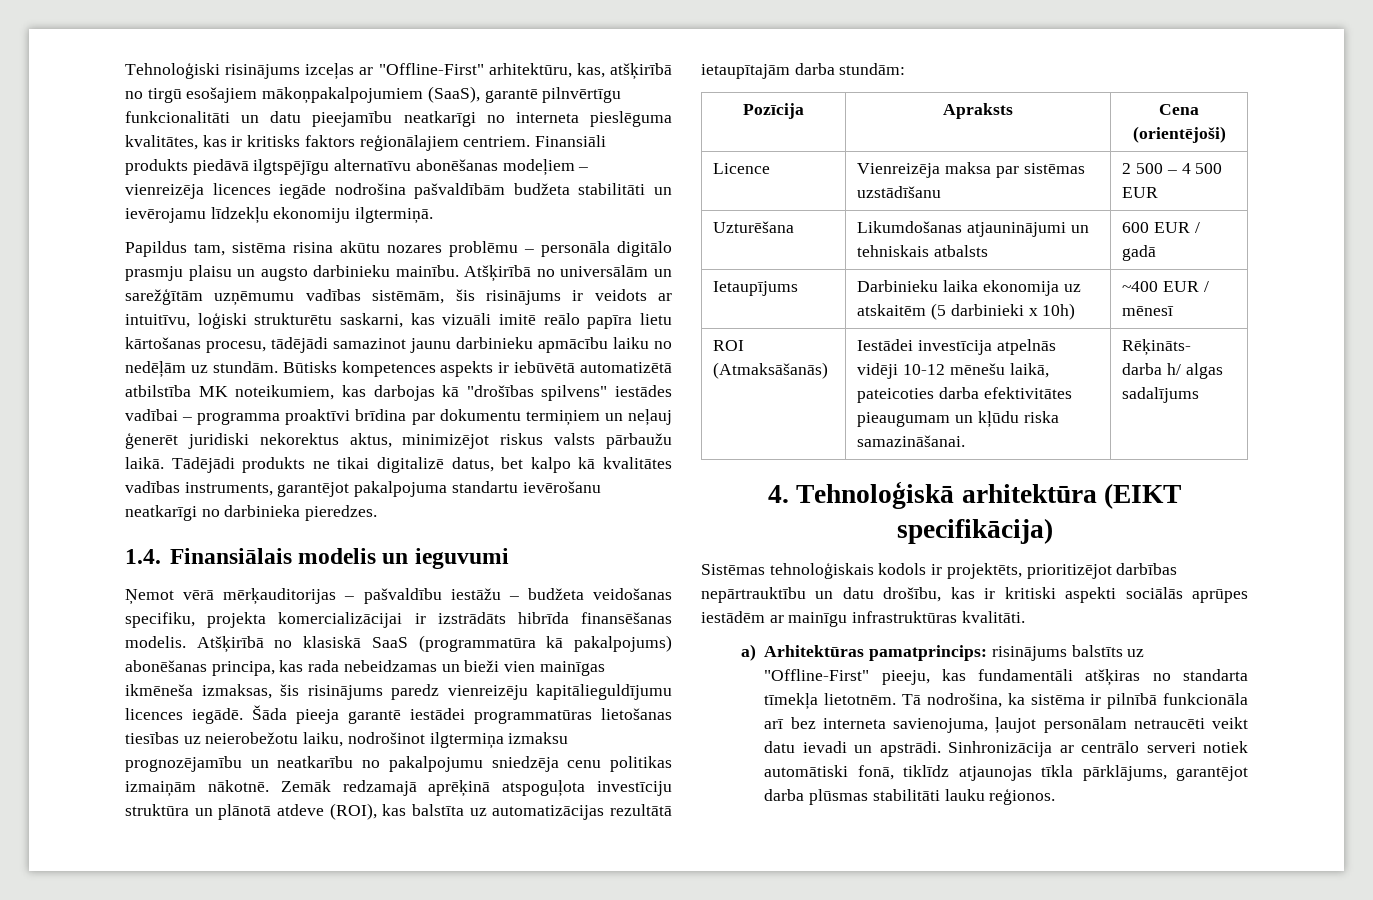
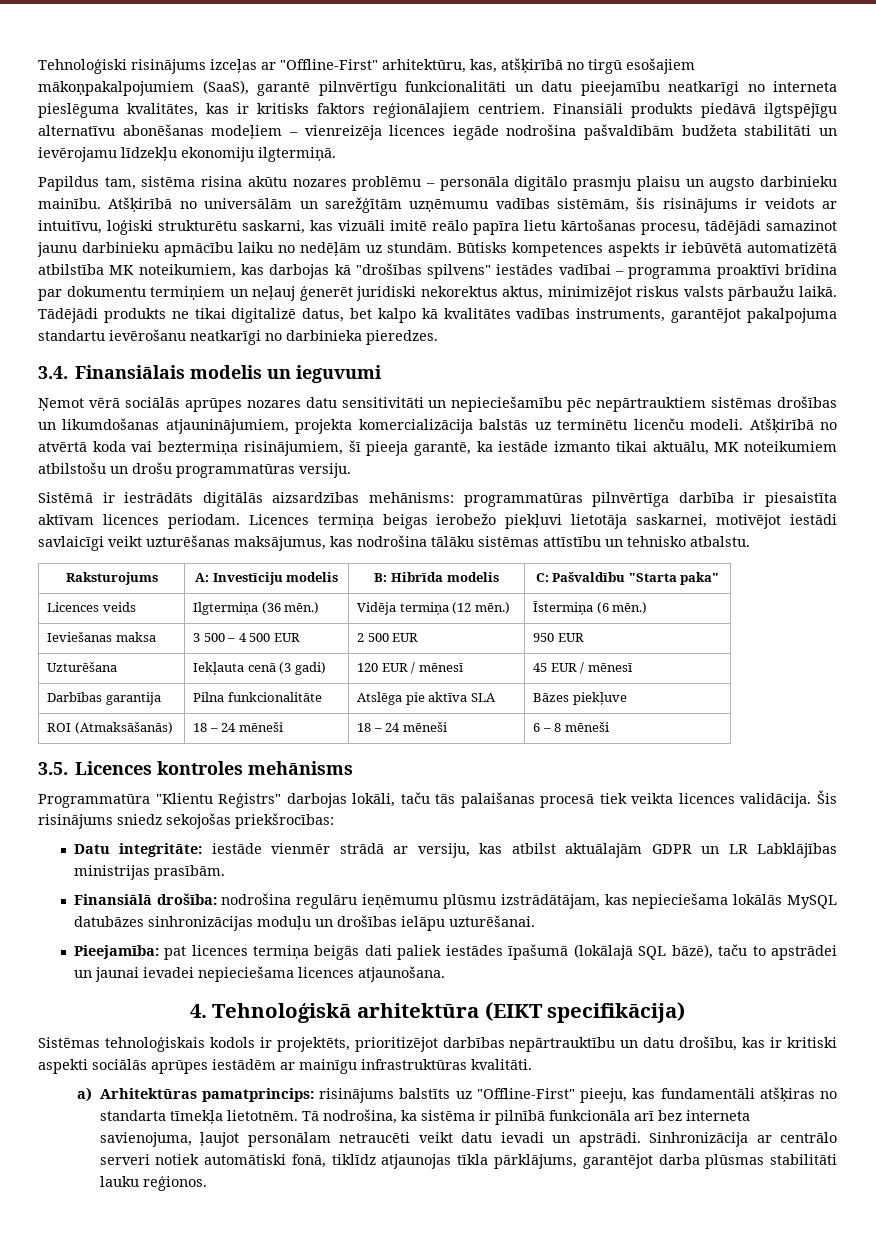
- 1.4. Finansiālais modelis un ieguvumi
+ 3.4. Finansiālais modelis un ieguvumi
- Ņemot vērā mērķauditorijas – pašvaldību iestāžu – budžeta veidošanas specifiku, projekta komercializācijai ir izstrādāts hibrīda finansēšanas modelis. Atšķirībā no klasiskā SaaS (programmatūra kā pakalpojums) abonēšanas principa, kas rada nebeidzamas un bieži vien mainīgas ikmēneša izmaksas, šis risinājums paredz vienreizēju kapitālieguldījumu licences iegādē. Šāda pieeja garantē iestādei programmatūras lietošanas tiesības uz neierobežotu laiku, nodrošinot ilgtermiņa izmaksu prognozējamību un neatkarību no pakalpojumu sniedzēja cenu politikas izmaiņām nākotnē. Zemāk redzamajā aprēķinā atspoguļota investīciju struktūra un plānotā atdeve (ROI), kas balstīta uz automatizācijas rezultātā ietaupītajām darba stundām:
- Pozīcija | Apraksts | Cena (orientējoši)
- Licence | Vienreizēja maksa par sistēmas uzstādīšanu | 2 500 – 4 500 EUR
- Uzturēšana | Likumdošanas atjauninājumi un tehniskais atbalsts | 600 EUR / gadā
- Ietaupījums | Darbinieku laika ekonomija uz atskaitēm (5 darbinieki x 10h) | ~400 EUR / mēnesī
- ROI (Atmaksāšanās) | Iestādei investīcija atpelnās vidēji 10-12 mēnešu laikā, pateicoties darba efektivitātes pieaugumam un kļūdu riska samazināšanai. | Rēķināts- darba h/ algas sadalījums
+ Ņemot vērā sociālās aprūpes nozares datu sensitivitāti un nepieciešamību pēc nepārtrauktiem sistēmas drošības un likumdošanas atjauninājumiem, projekta komercializācija balstās uz terminētu licenču modeli. Atšķirībā no atvērtā koda vai beztermiņa risinājumiem, šī pieeja garantē, ka iestāde izmanto tikai aktuālu, MK noteikumiem atbilstošu un drošu programmatūras versiju.
+ Sistēmā ir iestrādāts digitālās aizsardzības mehānisms: programmatūras pilnvērtīga darbība ir piesaistīta aktīvam licences periodam. Licences termiņa beigas ierobežo piekļuvi lietotāja saskarnei, motivējot iestādi savlaicīgi veikt uzturēšanas maksājumus, kas nodrošina tālāku sistēmas attīstību un tehnisko atbalstu.
+ Raksturojums | A: Investīciju modelis | B: Hibrīda modelis | C: Pašvaldību "Starta paka"
+ Licences veids | Ilgtermiņa (36 mēn.) | Vidēja termiņa (12 mēn.) | Īstermiņa (6 mēn.)
+ Ieviešanas maksa | 3 500 – 4 500 EUR | 2 500 EUR | 950 EUR
+ Uzturēšana | Iekļauta cenā (3 gadi) | 120 EUR / mēnesī | 45 EUR / mēnesī
+ Darbības garantija | Pilna funkcionalitāte | Atslēga pie aktīva SLA | Bāzes piekļuve
+ ROI (Atmaksāšanās) | 18 – 24 mēneši | 18 – 24 mēneši | 6 – 8 mēneši
+ 3.5. Licences kontroles mehānisms
+ Programmatūra "Klientu Reģistrs" darbojas lokāli, taču tās palaišanas procesā tiek veikta licences validācija. Šis risinājums sniedz sekojošas priekšrocības:
+ Datu integritāte: iestāde vienmēr strādā ar versiju, kas atbilst aktuālajām GDPR un LR Labklājības ministrijas prasībām.
+ Finansiālā drošība: nodrošina regulāru ieņēmumu plūsmu izstrādātājam, kas nepieciešama lokālās MySQL datubāzes sinhronizācijas moduļu un drošības ielāpu uzturēšanai.
+ Pieejamība: pat licences termiņa beigās dati paliek iestādes īpašumā (lokālajā SQL bāzē), taču to apstrādei un jaunai ievadei nepieciešama licences atjaunošana.

